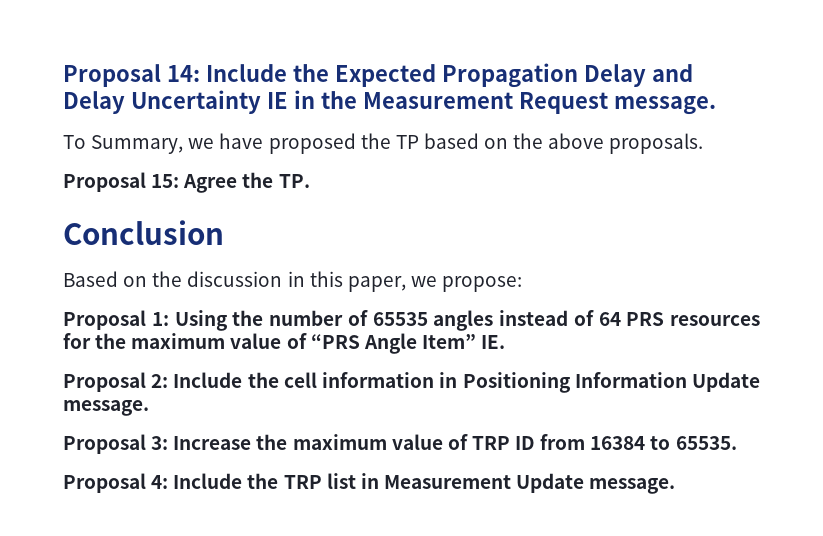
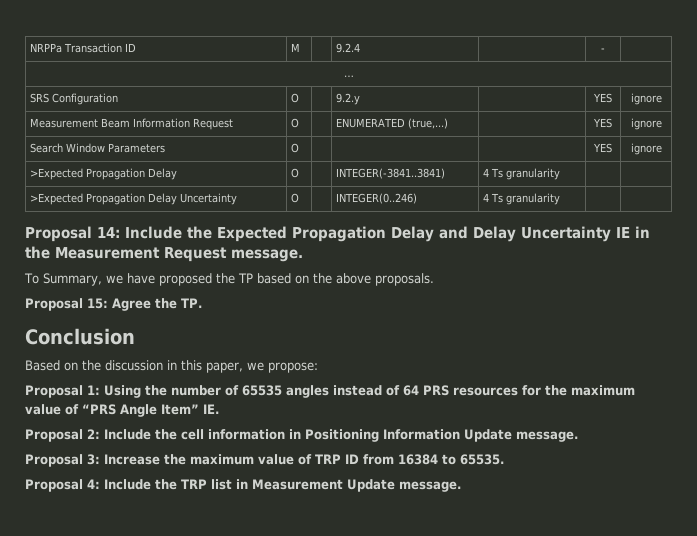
+ NRPPa Transaction ID | M | | 9.2.4 | | - |
+ …
+ SRS Configuration | O | | 9.2.y | | YES | ignore
+ Measurement Beam Information Request | O | | ENUMERATED (true,...) | | YES | ignore
+ Search Window Parameters | O | | | | YES | ignore
+ >Expected Propagation Delay | O | | INTEGER(-3841..3841) | 4 Ts granularity | |
+ >Expected Propagation Delay Uncertainty | O | | INTEGER(0..246) | 4 Ts granularity | |

